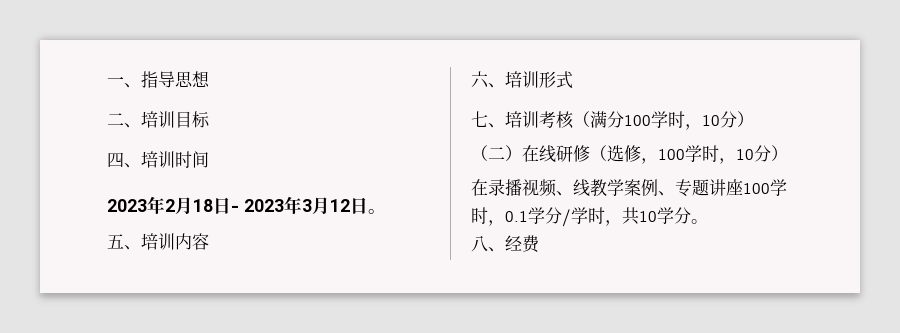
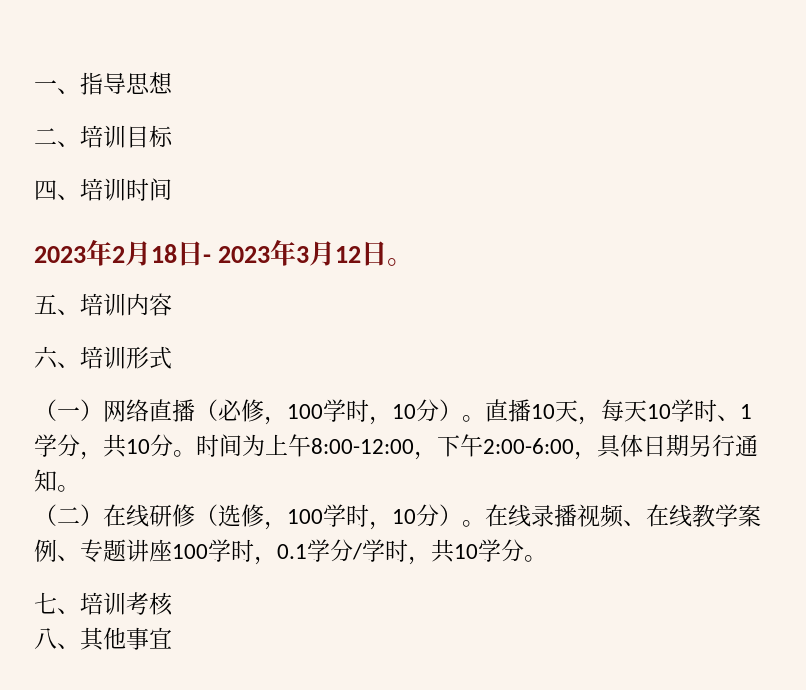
- 七、培训考核（满分100学时，10分）
+ （一）网络直播（必修，100学时，10分）。直播10天，每天10学时、1学分，共10分。时间为上午8:00-12:00，下午2:00-6:00，具体日期另行通知。
- （二）在线研修（选修，100学时，10分）
- 在录播视频、线教学案例、专题讲座100学时，0.1学分/学时，共10学分。
+ （二）在线研修（选修，100学时，10分）。在线录播视频、在线教学案例、专题讲座100学时，0.1学分/学时，共10学分。
+ 七、培训考核
- 八、经费
+ 八、其他事宜

